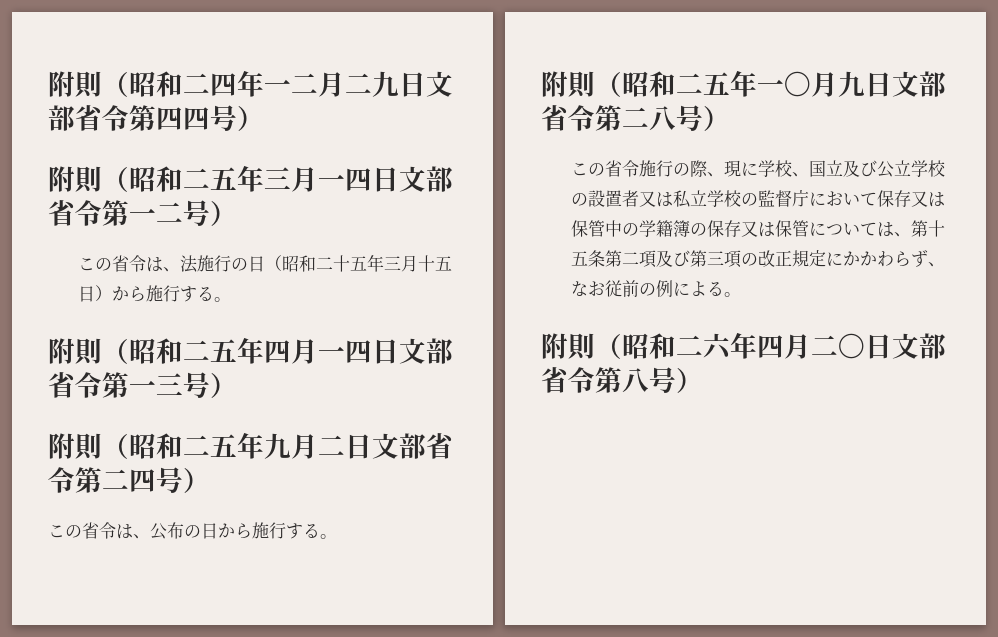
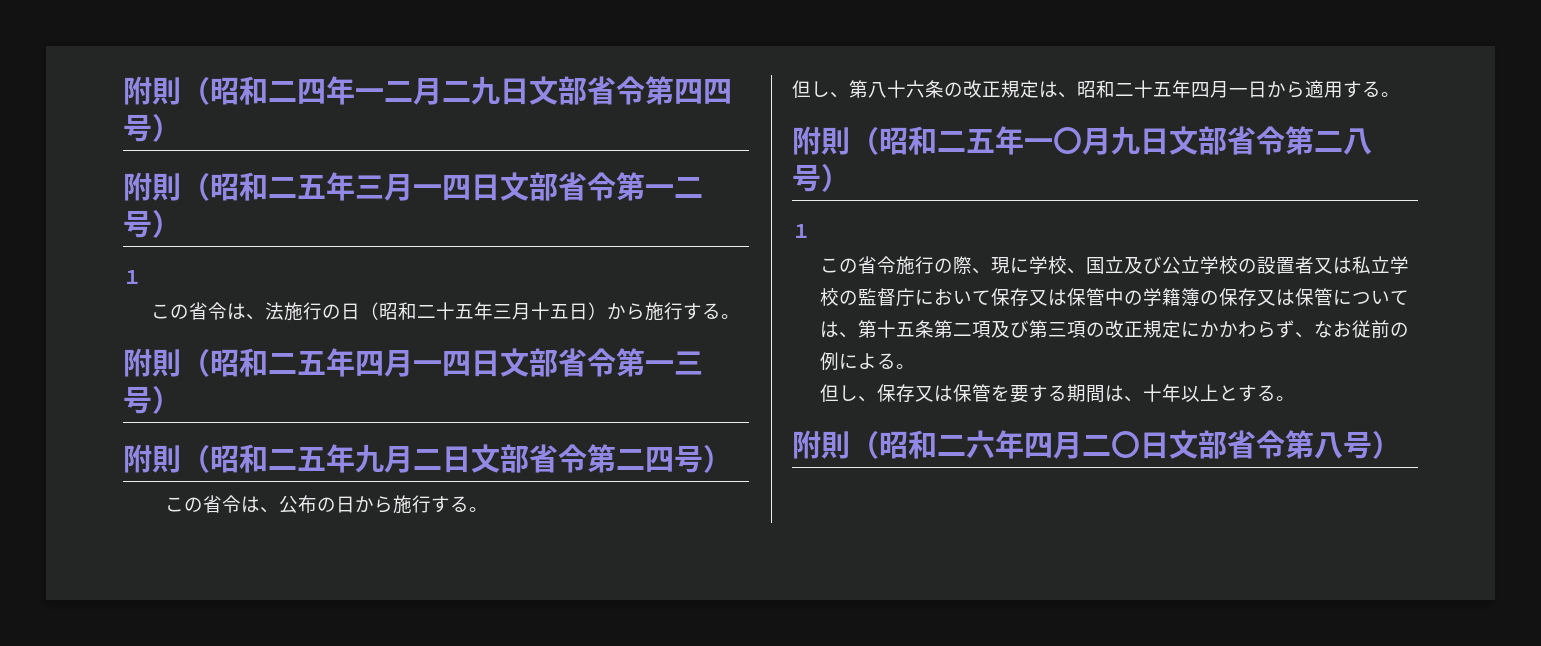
  附則（昭和二五年三月一四日文部省令第一二号）
+ １
+ 但し、第八十六条の改正規定は、昭和二十五年四月一日から適用する。
  附則（昭和二五年一〇月九日文部省令第二八号）
+ １
+ 但し、保存又は保管を要する期間は、十年以上とする。

